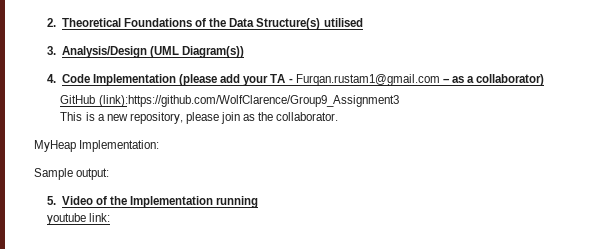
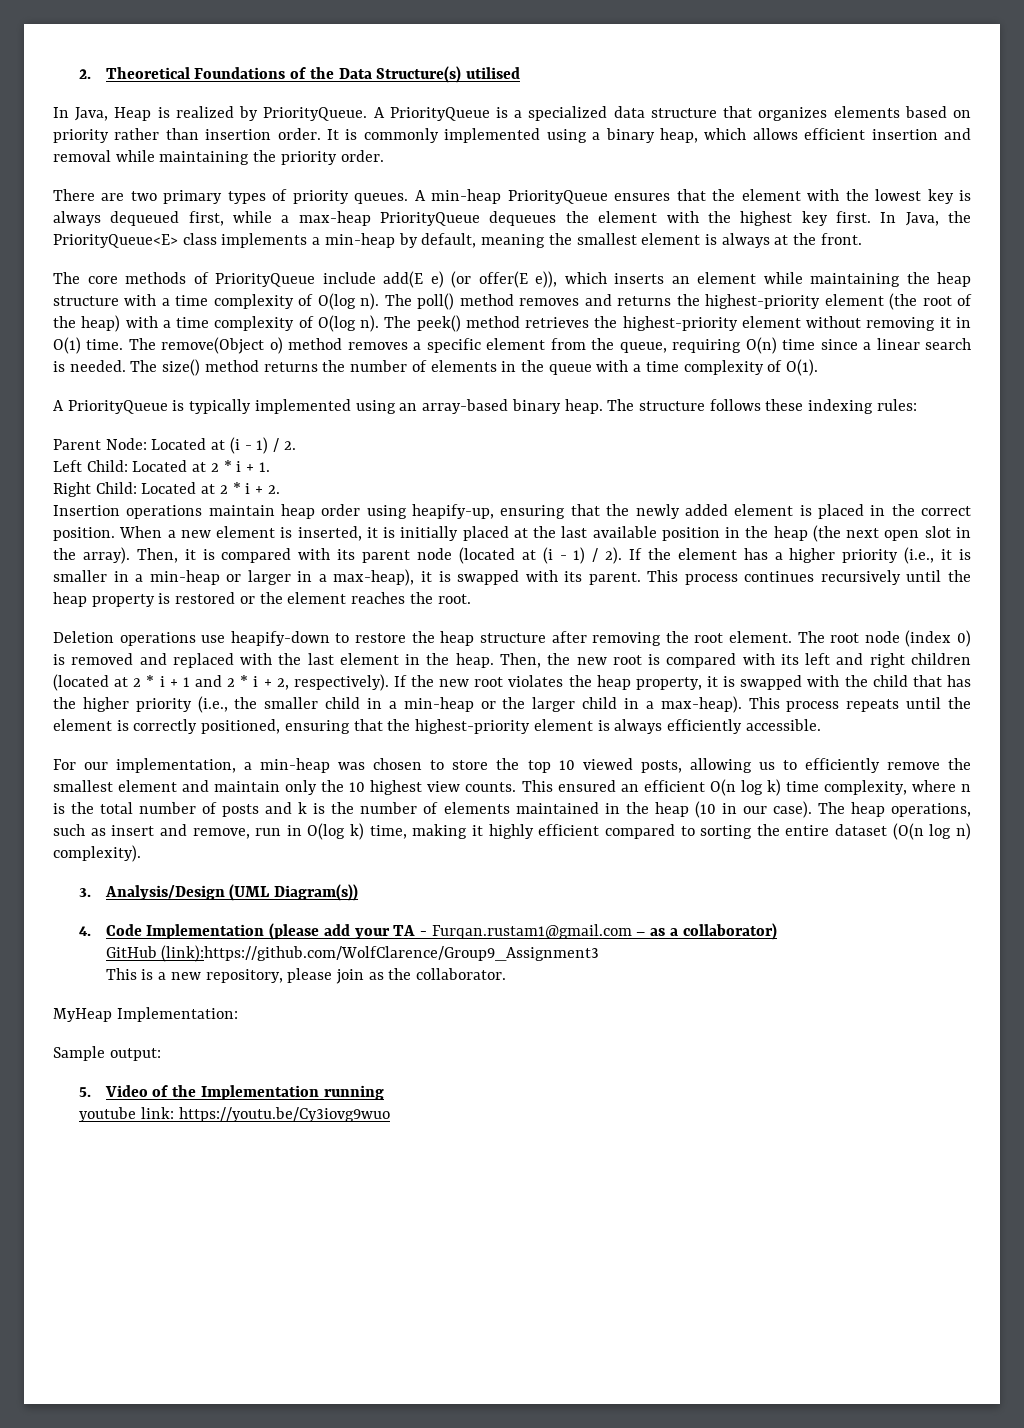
+ In Java, Heap is realized by PriorityQueue. A PriorityQueue is a specialized data structure that organizes elements based on priority rather than insertion order. It is commonly implemented using a binary heap, which allows efficient insertion and removal while maintaining the priority order.
+ There are two primary types of priority queues. A min-heap PriorityQueue ensures that the element with the lowest key is always dequeued first, while a max-heap PriorityQueue dequeues the element with the highest key first. In Java, the PriorityQueue<E> class implements a min-heap by default, meaning the smallest element is always at the front.
+ The core methods of PriorityQueue include add(E e) (or offer(E e)), which inserts an element while maintaining the heap structure with a time complexity of O(log n). The poll() method removes and returns the highest-priority element (the root of the heap) with a time complexity of O(log n). The peek() method retrieves the highest-priority element without removing it in O(1) time. The remove(Object o) method removes a specific element from the queue, requiring O(n) time since a linear search is needed. The size() method returns the number of elements in the queue with a time complexity of O(1).
+ A PriorityQueue is typically implemented using an array-based binary heap. The structure follows these indexing rules:
+ Parent Node: Located at (i - 1) / 2.
+ Left Child: Located at 2 * i + 1.
+ Right Child: Located at 2 * i + 2.
+ Insertion operations maintain heap order using heapify-up, ensuring that the newly added element is placed in the correct position. When a new element is inserted, it is initially placed at the last available position in the heap (the next open slot in the array). Then, it is compared with its parent node (located at (i - 1) / 2). If the element has a higher priority (i.e., it is smaller in a min-heap or larger in a max-heap), it is swapped with its parent. This process continues recursively until the heap property is restored or the element reaches the root.
+ Deletion operations use heapify-down to restore the heap structure after removing the root element. The root node (index 0) is removed and replaced with the last element in the heap. Then, the new root is compared with its left and right children (located at 2 * i + 1 and 2 * i + 2, respectively). If the new root violates the heap property, it is swapped with the child that has the higher priority (i.e., the smaller child in a min-heap or the larger child in a max-heap). This process repeats until the element is correctly positioned, ensuring that the highest-priority element is always efficiently accessible.
+ For our implementation, a min-heap was chosen to store the top 10 viewed posts, allowing us to efficiently remove the smallest element and maintain only the 10 highest view counts. This ensured an efficient O(n log k) time complexity, where n is the total number of posts and k is the number of elements maintained in the heap (10 in our case). The heap operations, such as insert and remove, run in O(log k) time, making it highly efficient compared to sorting the entire dataset (O(n log n) complexity).
- youtube link:
+ youtube link: https://youtu.be/Cy3iovg9wuo

